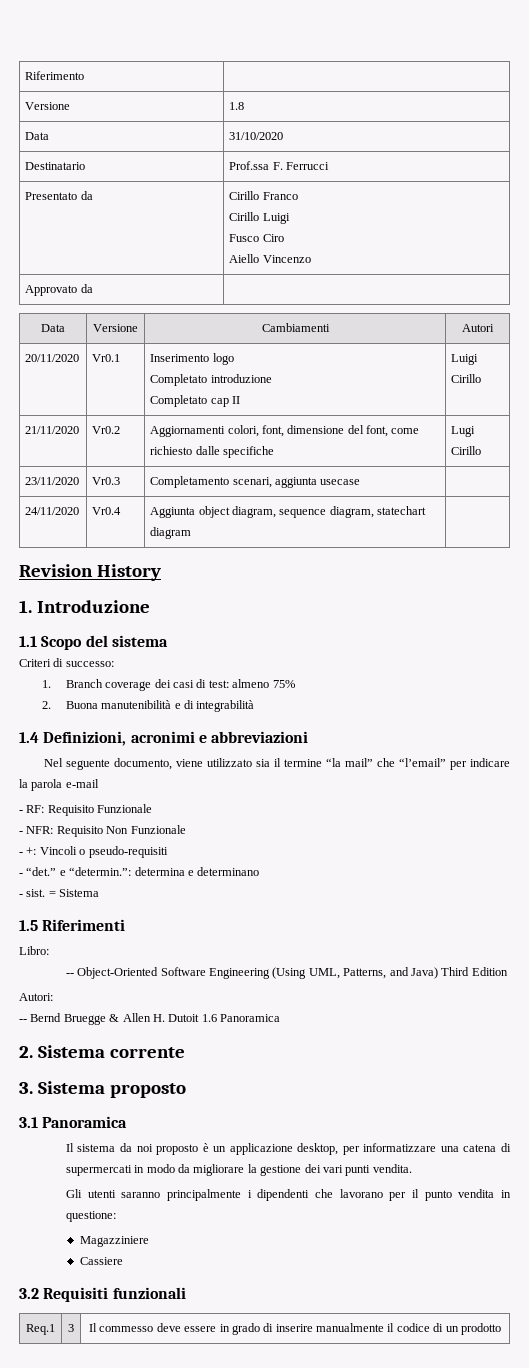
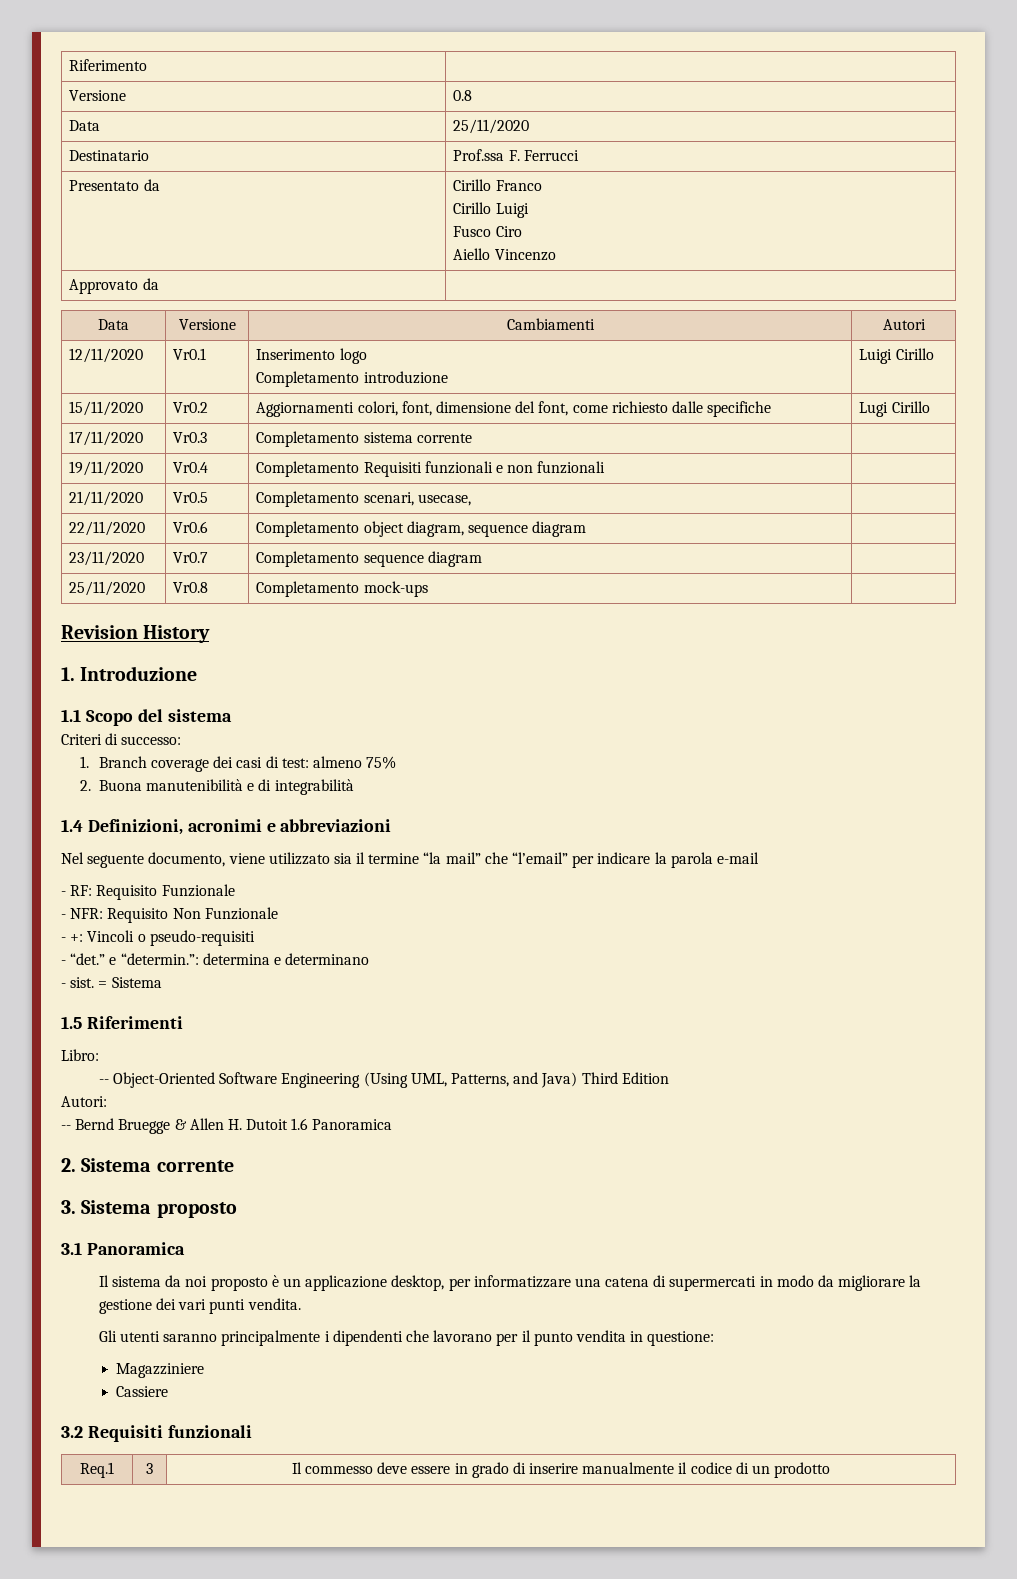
- Versione | 1.8
- Data | 31/10/2020
+ Versione | 0.8
+ Data | 25/11/2020
- 20/11/2020 | Vr0.1 | Inserimento logo
- Completato introduzione
- Completato cap II | Luigi Cirillo
+ 12/11/2020 | Vr0.1 | Inserimento logo
+ Completamento introduzione | Luigi Cirillo
- 21/11/2020 | Vr0.2 | Aggiornamenti colori, font, dimensione del font, come richiesto dalle specifiche | Lugi Cirillo
+ 15/11/2020 | Vr0.2 | Aggiornamenti colori, font, dimensione del font, come richiesto dalle specifiche | Lugi Cirillo
- 23/11/2020 | Vr0.3 | Completamento scenari, aggiunta usecase |
- 24/11/2020 | Vr0.4 | Aggiunta object diagram, sequence diagram, statechart diagram |
+ 17/11/2020 | Vr0.3 | Completamento sistema corrente |
+ 19/11/2020 | Vr0.4 | Completamento Requisiti funzionali e non funzionali |
+ 21/11/2020 | Vr0.5 | Completamento scenari, usecase, |
+ 22/11/2020 | Vr0.6 | Completamento object diagram, sequence diagram |
+ 23/11/2020 | Vr0.7 | Completamento sequence diagram |
+ 25/11/2020 | Vr0.8 | Completamento mock-ups |

